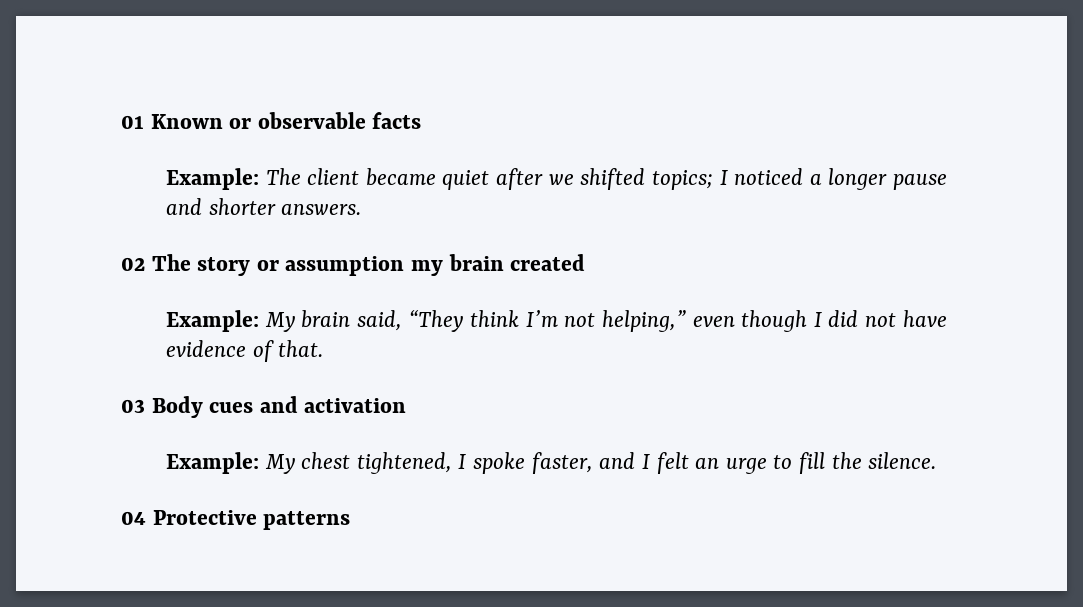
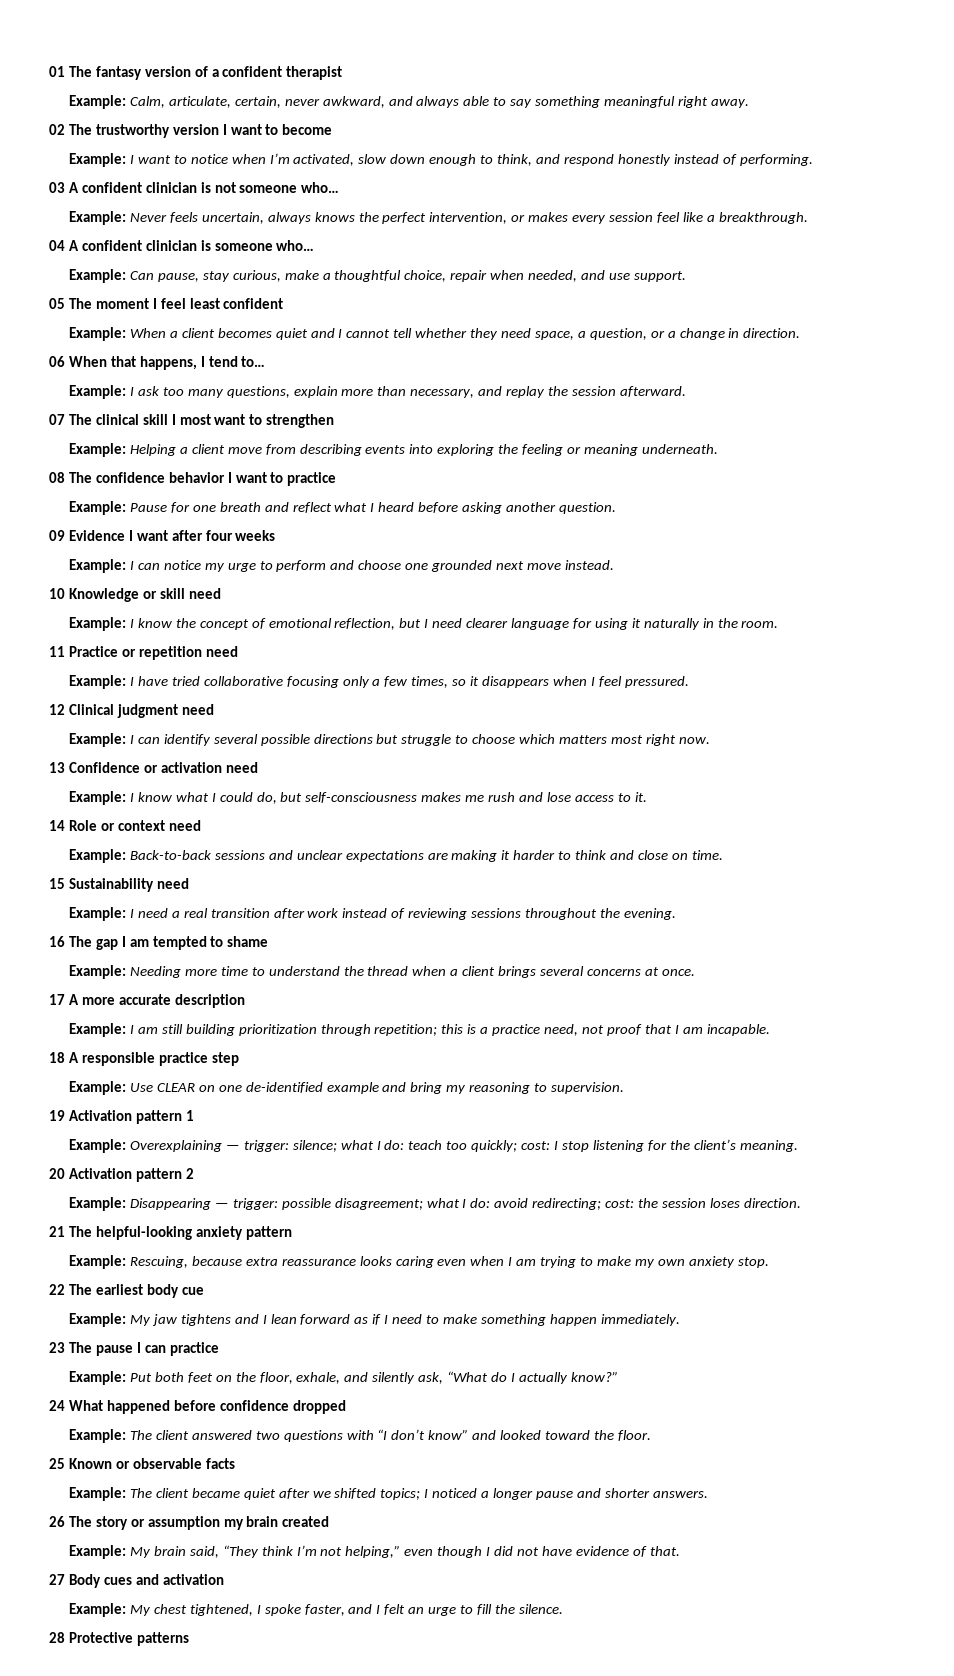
- 01 Known or observable facts
+ 01 The fantasy version of a confident therapist
+ Example: Calm, articulate, certain, never awkward, and always able to say something meaningful right away.
+ 02 The trustworthy version I want to become
+ Example: I want to notice when I’m activated, slow down enough to think, and respond honestly instead of performing.
+ 03 A confident clinician is not someone who…
+ Example: Never feels uncertain, always knows the perfect intervention, or makes every session feel like a breakthrough.
+ 04 A confident clinician is someone who…
+ Example: Can pause, stay curious, make a thoughtful choice, repair when needed, and use support.
+ 05 The moment I feel least confident
+ Example: When a client becomes quiet and I cannot tell whether they need space, a question, or a change in direction.
+ 06 When that happens, I tend to…
+ Example: I ask too many questions, explain more than necessary, and replay the session afterward.
+ 07 The clinical skill I most want to strengthen
+ Example: Helping a client move from describing events into exploring the feeling or meaning underneath.
+ 08 The confidence behavior I want to practice
+ Example: Pause for one breath and reflect what I heard before asking another question.
+ 09 Evidence I want after four weeks
+ Example: I can notice my urge to perform and choose one grounded next move instead.
+ 10 Knowledge or skill need
+ Example: I know the concept of emotional reflection, but I need clearer language for using it naturally in the room.
+ 11 Practice or repetition need
+ Example: I have tried collaborative focusing only a few times, so it disappears when I feel pressured.
+ 12 Clinical judgment need
+ Example: I can identify several possible directions but struggle to choose which matters most right now.
+ 13 Confidence or activation need
+ Example: I know what I could do, but self-consciousness makes me rush and lose access to it.
+ 14 Role or context need
+ Example: Back-to-back sessions and unclear expectations are making it harder to think and close on time.
+ 15 Sustainability need
+ Example: I need a real transition after work instead of reviewing sessions throughout the evening.
+ 16 The gap I am tempted to shame
+ Example: Needing more time to understand the thread when a client brings several concerns at once.
+ 17 A more accurate description
+ Example: I am still building prioritization through repetition; this is a practice need, not proof that I am incapable.
+ 18 A responsible practice step
+ Example: Use CLEAR on one de-identified example and bring my reasoning to supervision.
+ 19 Activation pattern 1
+ Example: Overexplaining — trigger: silence; what I do: teach too quickly; cost: I stop listening for the client’s meaning.
+ 20 Activation pattern 2
+ Example: Disappearing — trigger: possible disagreement; what I do: avoid redirecting; cost: the session loses direction.
+ 21 The helpful-looking anxiety pattern
+ Example: Rescuing, because extra reassurance looks caring even when I am trying to make my own anxiety stop.
+ 22 The earliest body cue
+ Example: My jaw tightens and I lean forward as if I need to make something happen immediately.
+ 23 The pause I can practice
+ Example: Put both feet on the floor, exhale, and silently ask, “What do I actually know?”
+ 24 What happened before confidence dropped
+ Example: The client answered two questions with “I don’t know” and looked toward the floor.
+ 25 Known or observable facts
- 02 The story or assumption my brain created
+ 26 The story or assumption my brain created
- 03 Body cues and activation
+ 27 Body cues and activation
- 04 Protective patterns
+ 28 Protective patterns

